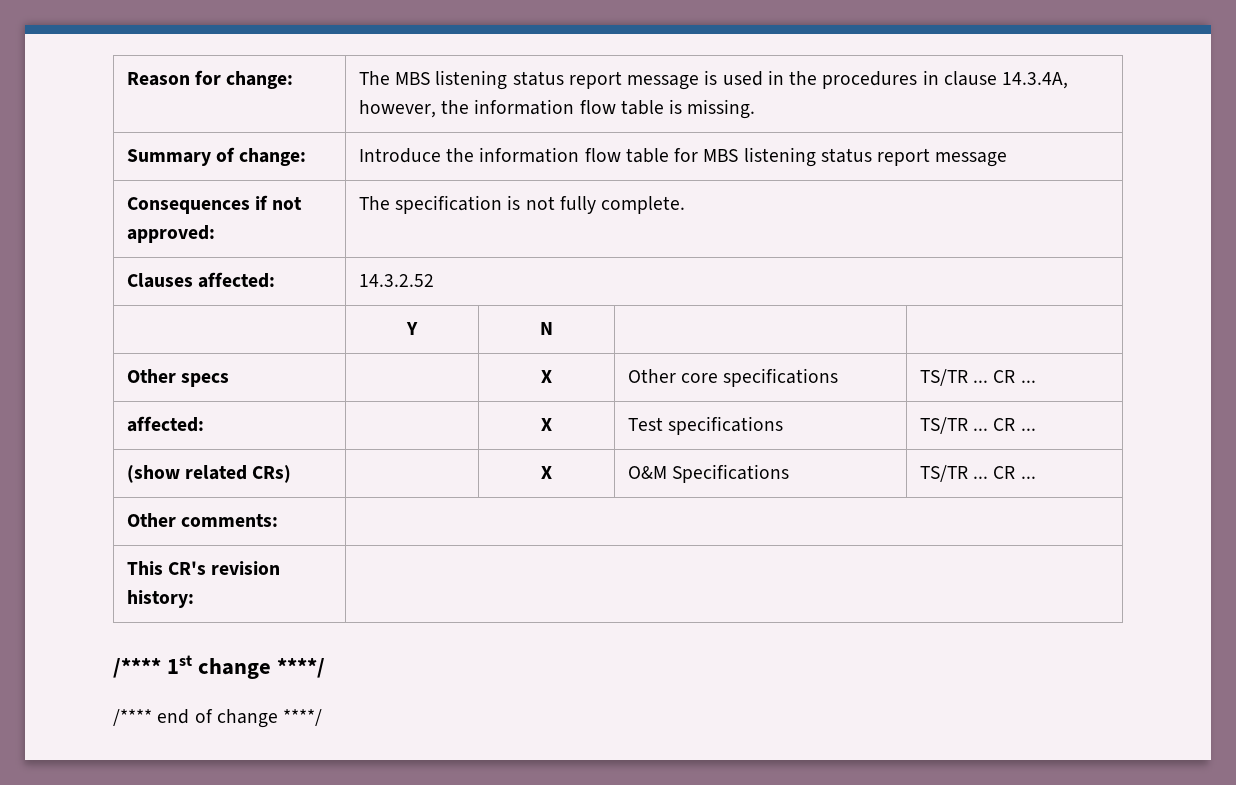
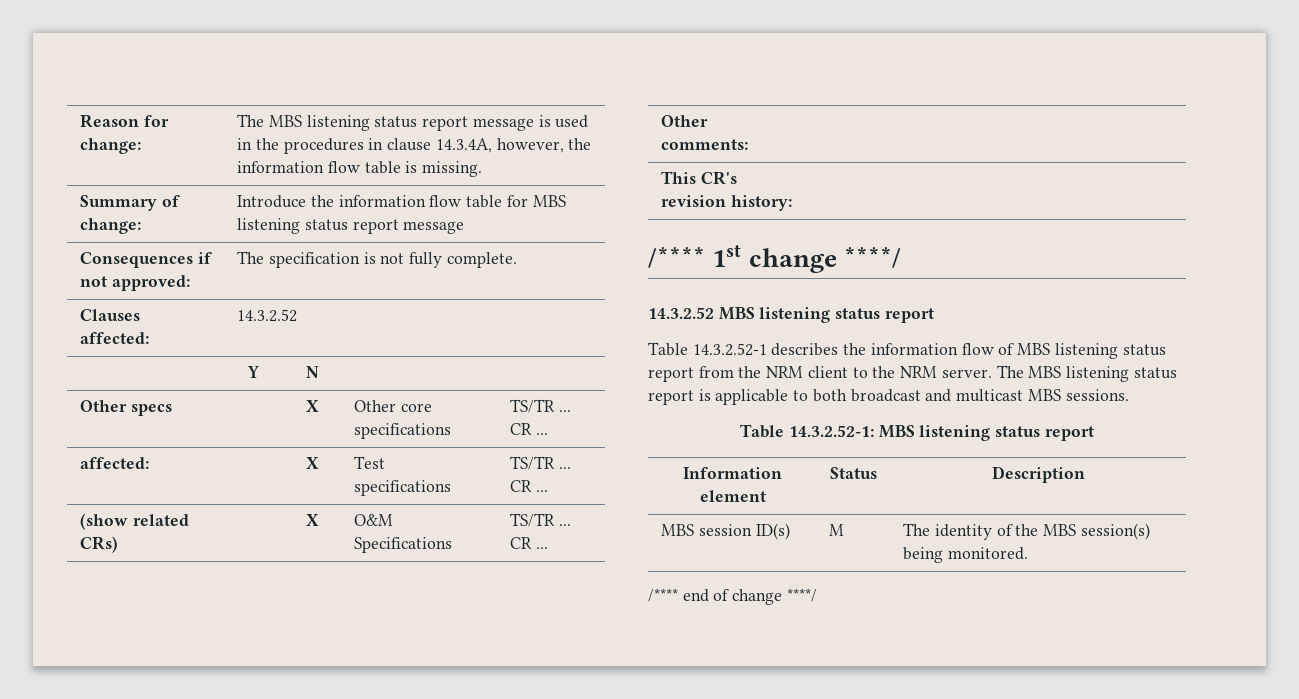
+ 14.3.2.52 MBS listening status report
+ Table 14.3.2.52-1 describes the information flow of MBS listening status report from the NRM client to the NRM server. The MBS listening status report is applicable to both broadcast and multicast MBS sessions.
+ Table 14.3.2.52-1: MBS listening status report
+ Information element | Status | Description
+ MBS session ID(s) | M | The identity of the MBS session(s) being monitored.

